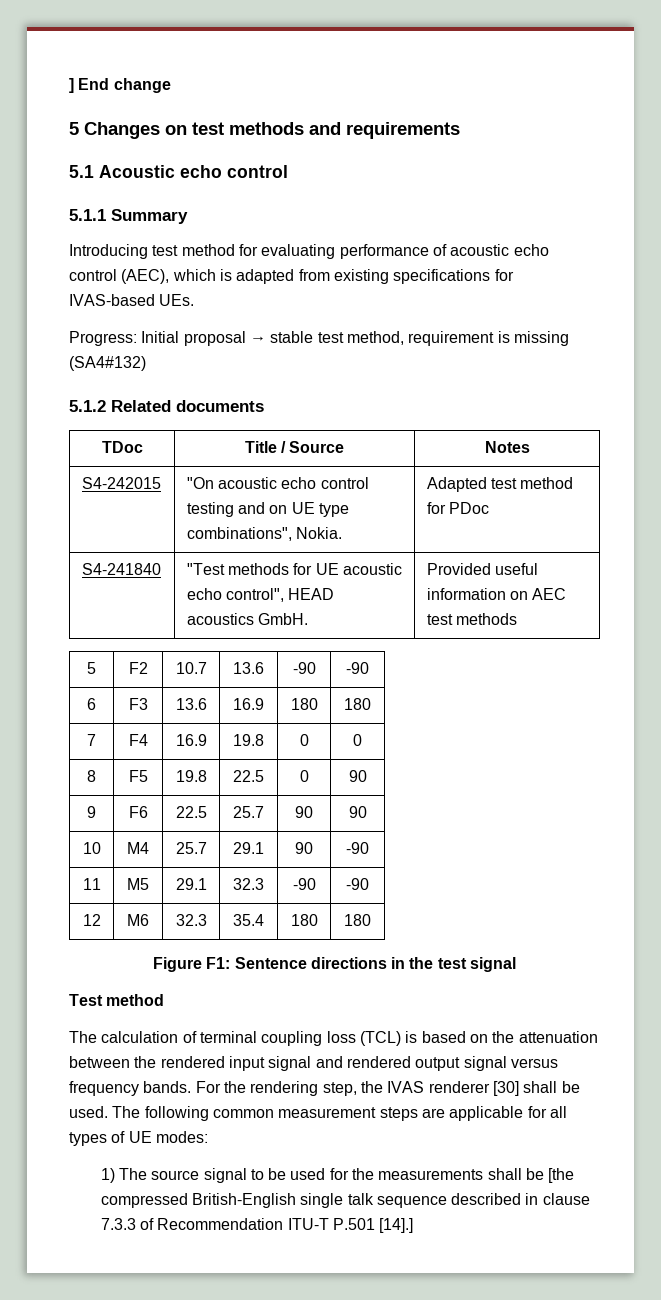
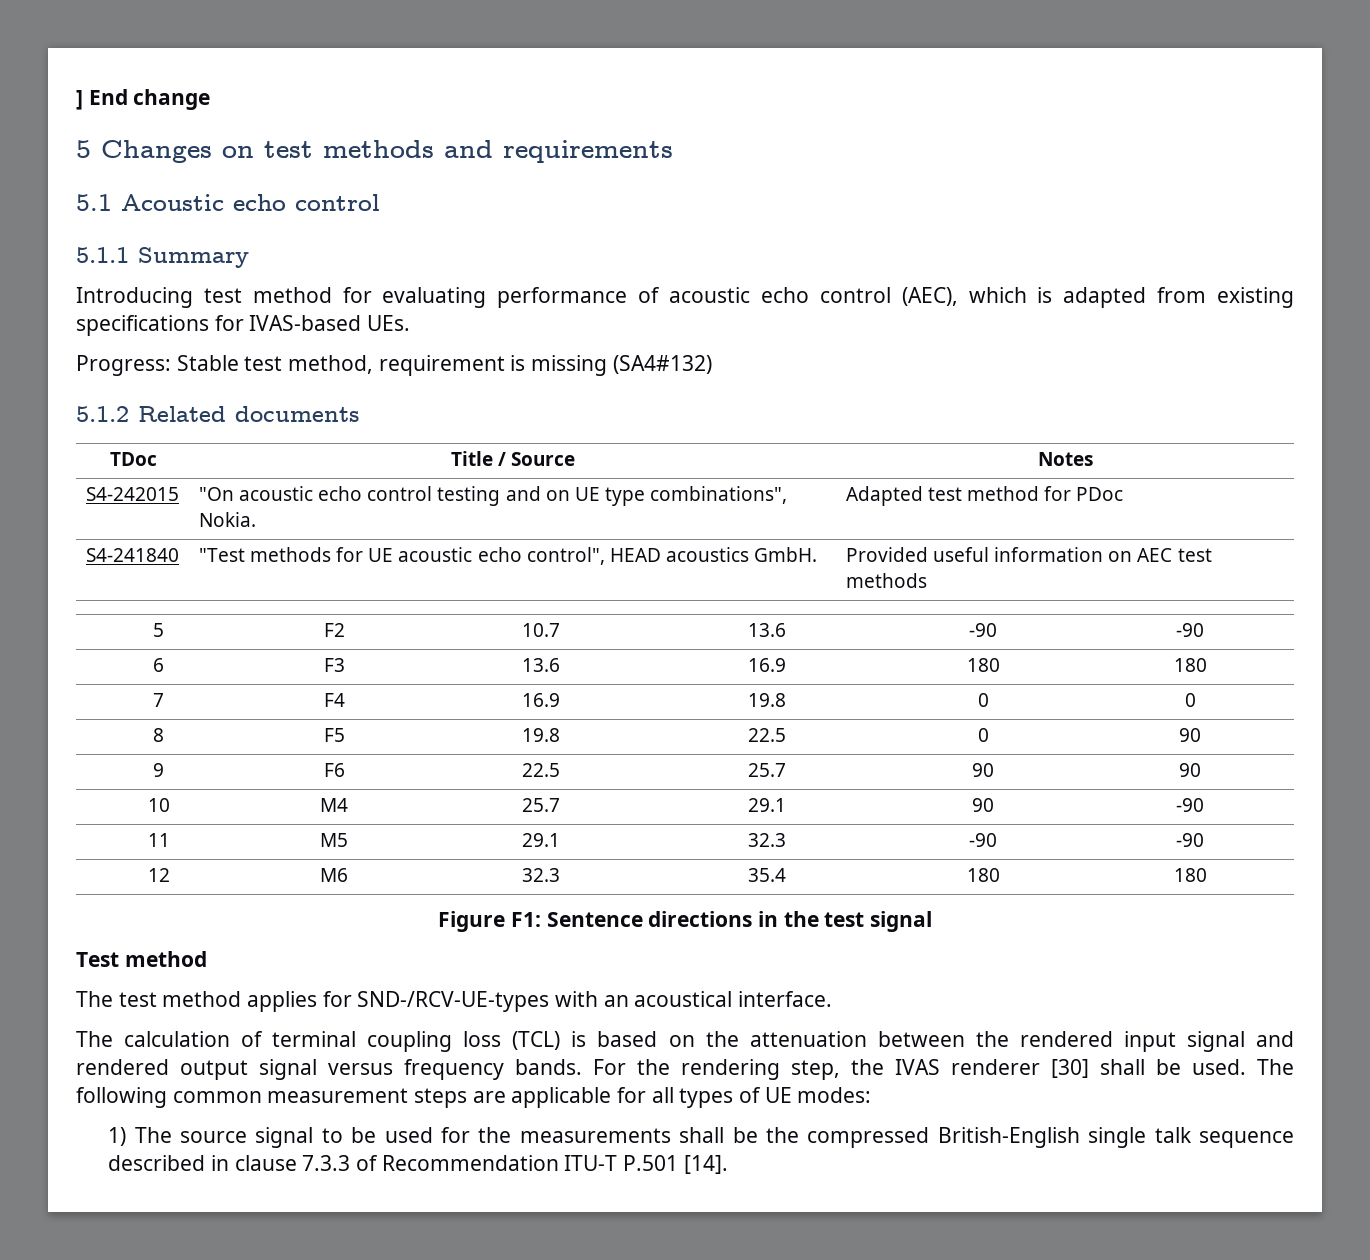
- Progress: Initial proposal → stable test method, requirement is missing (SA4#132)
+ Progress: Stable test method, requirement is missing (SA4#132)
+ The test method applies for SND-/RCV-UE-types with an acoustical interface.
- 1) The source signal to be used for the measurements shall be [the compressed British-English single talk sequence described in clause 7.3.3 of Recommendation ITU-T P.501 [14].]
+ 1) The source signal to be used for the measurements shall be the compressed British-English single talk sequence described in clause 7.3.3 of Recommendation ITU-T P.501 [14].

